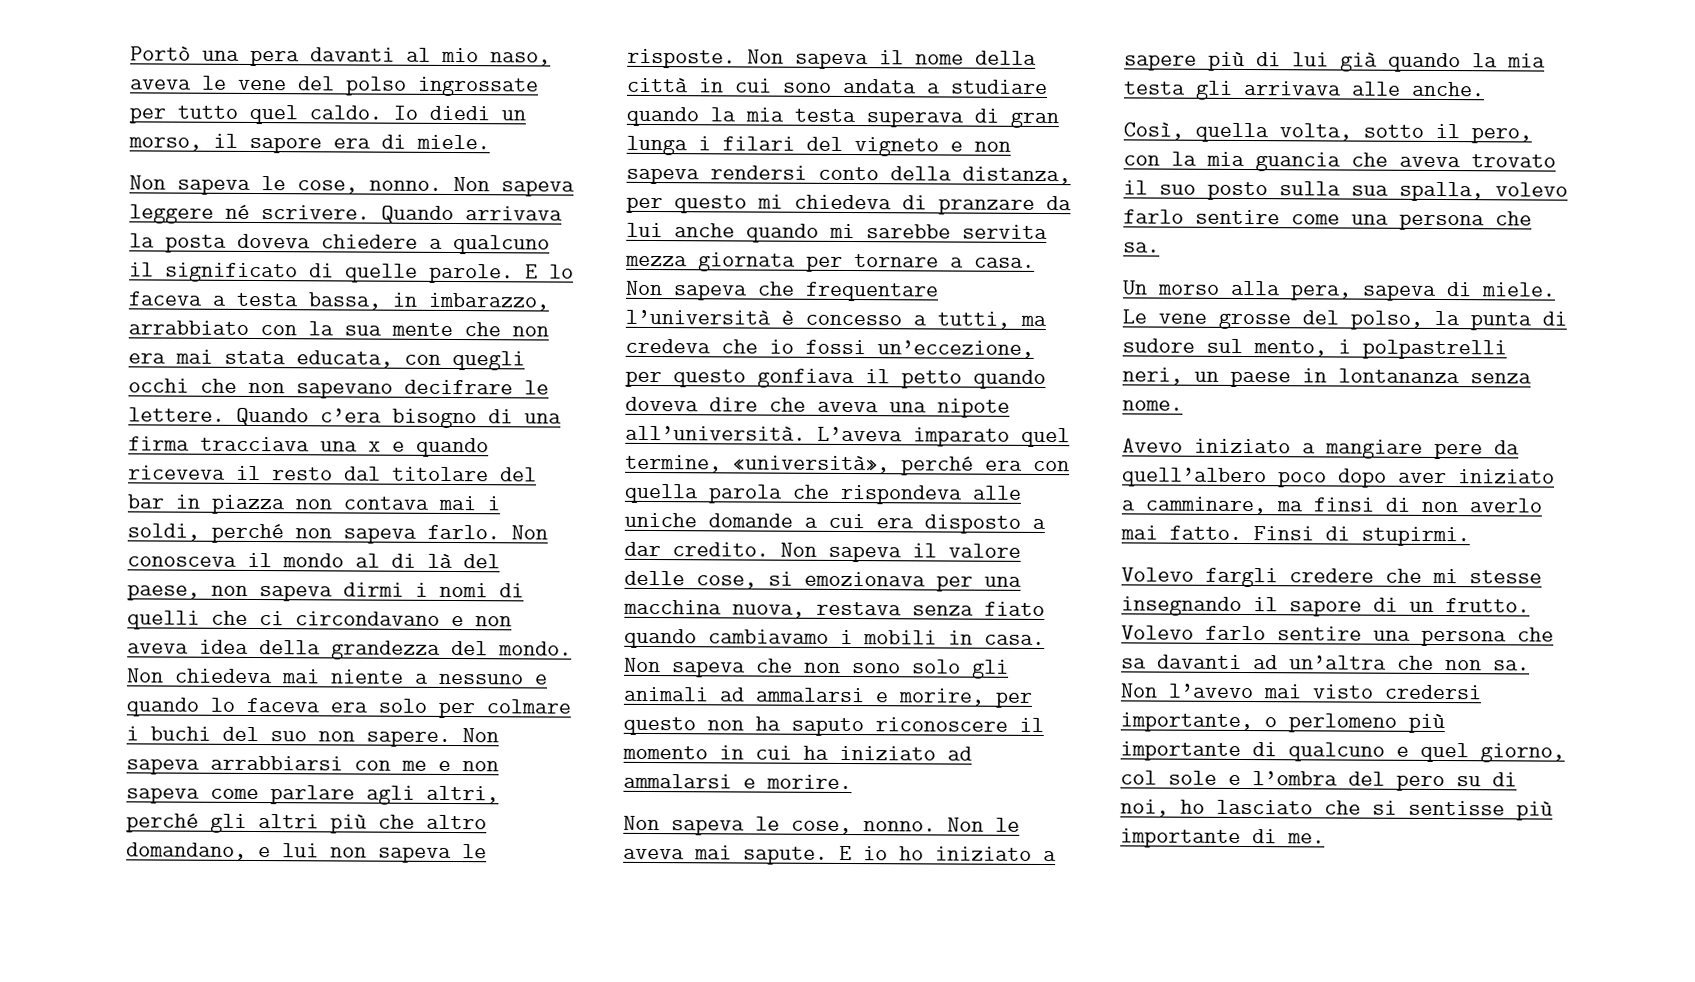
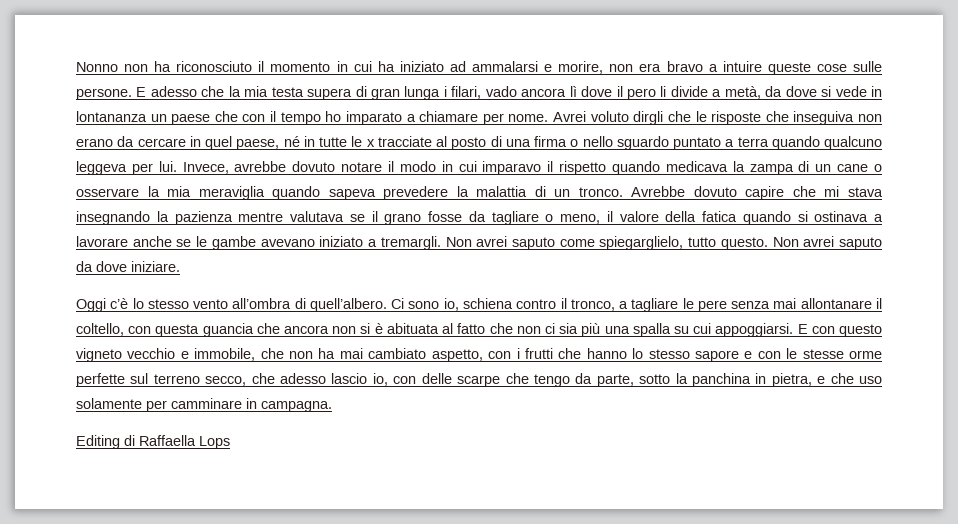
- Portò una pera davanti al mio naso, aveva le vene del polso ingrossate per tutto quel caldo. Io diedi un morso, il sapore era di miele.
- Non sapeva le cose, nonno. Non sapeva leggere né scrivere. Quando arrivava la posta doveva chiedere a qualcuno il significato di quelle parole. E lo faceva a testa bassa, in imbarazzo, arrabbiato con la sua mente che non era mai stata educata, con quegli occhi che non sapevano decifrare le lettere. Quando c’era bisogno di una firma tracciava una x e quando riceveva il resto dal titolare del bar in piazza non contava mai i soldi, perché non sapeva farlo. Non conosceva il mondo al di là del paese, non sapeva dirmi i nomi di quelli che ci circondavano e non aveva idea della grandezza del mondo. Non chiedeva mai niente a nessuno e quando lo faceva era solo per colmare i buchi del suo non sapere. Non sapeva arrabbiarsi con me e non sapeva come parlare agli altri, perché gli altri più che altro domandano, e lui non sapeva le risposte. Non sapeva il nome della città in cui sono andata a studiare quando la mia testa superava di gran lunga i filari del vigneto e non sapeva rendersi conto della distanza, per questo mi chiedeva di pranzare da lui anche quando mi sarebbe servita mezza giornata per tornare a casa. Non sapeva che frequentare l’università è concesso a tutti, ma credeva che io fossi un’eccezione, per questo gonfiava il petto quando doveva dire che aveva una nipote all’università. L’aveva imparato quel termine, «università», perché era con quella parola che rispondeva alle uniche domande a cui era disposto a dar credito. Non sapeva il valore delle cose, si emozionava per una macchina nuova, restava senza fiato quando cambiavamo i mobili in casa. Non sapeva che non sono solo gli animali ad ammalarsi e morire, per questo non ha saputo riconoscere il momento in cui ha iniziato ad ammalarsi e morire.
- Non sapeva le cose, nonno. Non le aveva mai sapute. E io ho iniziato a sapere più di lui già quando la mia testa gli arrivava alle anche.
- Così, quella volta, sotto il pero, con la mia guancia che aveva trovato il suo posto sulla sua spalla, volevo farlo sentire come una persona che sa.
- Un morso alla pera, sapeva di miele. Le vene grosse del polso, la punta di sudore sul mento, i polpastrelli neri, un paese in lontananza senza nome.
- Avevo iniziato a mangiare pere da quell’albero poco dopo aver iniziato a camminare, ma finsi di non averlo mai fatto. Finsi di stupirmi.
- Volevo fargli credere che mi stesse insegnando il sapore di un frutto. Volevo farlo sentire una persona che sa davanti ad un’altra che non sa. Non l’avevo mai visto credersi importante, o perlomeno più importante di qualcuno e quel giorno, col sole e l’ombra del pero su di noi, ho lasciato che si sentisse più importante di me.
+ Nonno non ha riconosciuto il momento in cui ha iniziato ad ammalarsi e morire, non era bravo a intuire queste cose sulle persone. E adesso che la mia testa supera di gran lunga i filari, vado ancora lì dove il pero li divide a metà, da dove si vede in lontananza un paese che con il tempo ho imparato a chiamare per nome. Avrei voluto dirgli che le risposte che inseguiva non erano da cercare in quel paese, né in tutte le x tracciate al posto di una firma o nello sguardo puntato a terra quando qualcuno leggeva per lui. Invece, avrebbe dovuto notare il modo in cui imparavo il rispetto quando medicava la zampa di un cane o osservare la mia meraviglia quando sapeva prevedere la malattia di un tronco. Avrebbe dovuto capire che mi stava insegnando la pazienza mentre valutava se il grano fosse da tagliare o meno, il valore della fatica quando si ostinava a lavorare anche se le gambe avevano iniziato a tremargli. Non avrei saputo come spiegarglielo, tutto questo. Non avrei saputo da dove iniziare.
+ Oggi c’è lo stesso vento all’ombra di quell’albero. Ci sono io, schiena contro il tronco, a tagliare le pere senza mai allontanare il coltello, con questa guancia che ancora non si è abituata al fatto che non ci sia più una spalla su cui appoggiarsi. E con questo vigneto vecchio e immobile, che non ha mai cambiato aspetto, con i frutti che hanno lo stesso sapore e con le stesse orme perfette sul terreno secco, che adesso lascio io, con delle scarpe che tengo da parte, sotto la panchina in pietra, e che uso solamente per camminare in campagna.
+ Editing di Raffaella Lops

